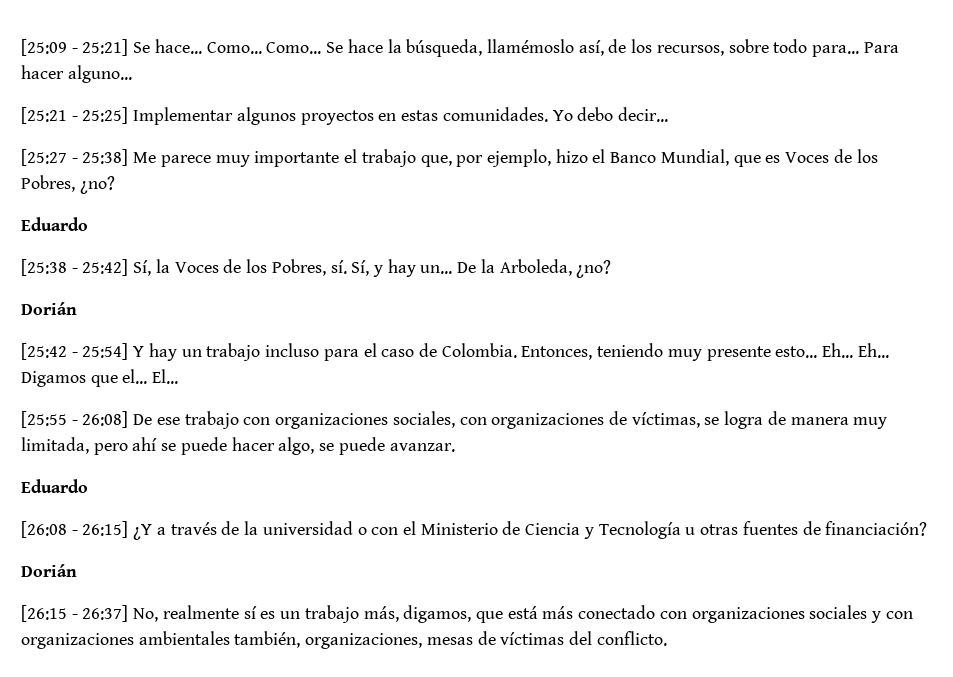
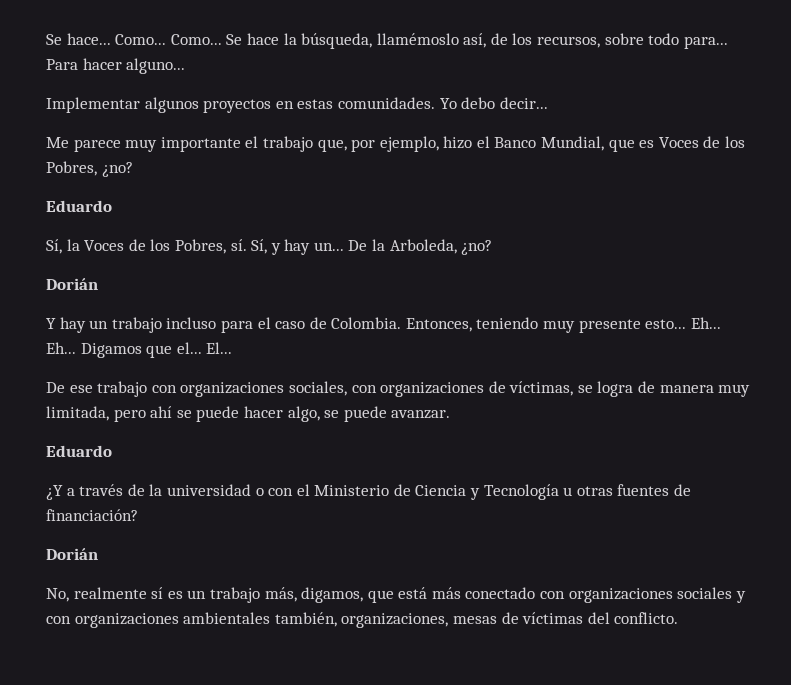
- [25:09 - 25:21] Se hace...
+ Se hace...
- [25:21 - 25:25] Implementar algunos proyectos en estas comunidades.
+ Implementar algunos proyectos en estas comunidades.
- [25:27 - 25:38] Me parece muy importante el trabajo que, por ejemplo, hizo el Banco Mundial, que es Voces de los Pobres, ¿no?
+ Me parece muy importante el trabajo que, por ejemplo, hizo el Banco Mundial, que es Voces de los Pobres, ¿no?
- [25:38 - 25:42] Sí, la Voces de los Pobres, sí.
+ Sí, la Voces de los Pobres, sí.
- [25:42 - 25:54] Y hay un trabajo incluso para el caso de Colombia.
+ Y hay un trabajo incluso para el caso de Colombia.
- [25:55 - 26:08] De ese trabajo con organizaciones sociales, con organizaciones de víctimas, se logra de manera muy limitada, pero ahí se puede hacer algo, se puede avanzar.
+ De ese trabajo con organizaciones sociales, con organizaciones de víctimas, se logra de manera muy limitada, pero ahí se puede hacer algo, se puede avanzar.
- [26:08 - 26:15] ¿Y a través de la universidad o con el Ministerio de Ciencia y Tecnología u otras fuentes de financiación?
+ ¿Y a través de la universidad o con el Ministerio de Ciencia y Tecnología u otras fuentes de financiación?
- [26:15 - 26:37] No, realmente sí es un trabajo más, digamos, que está más conectado con organizaciones sociales y con organizaciones ambientales también, organizaciones, mesas de víctimas del conflicto.
+ No, realmente sí es un trabajo más, digamos, que está más conectado con organizaciones sociales y con organizaciones ambientales también, organizaciones, mesas de víctimas del conflicto.

